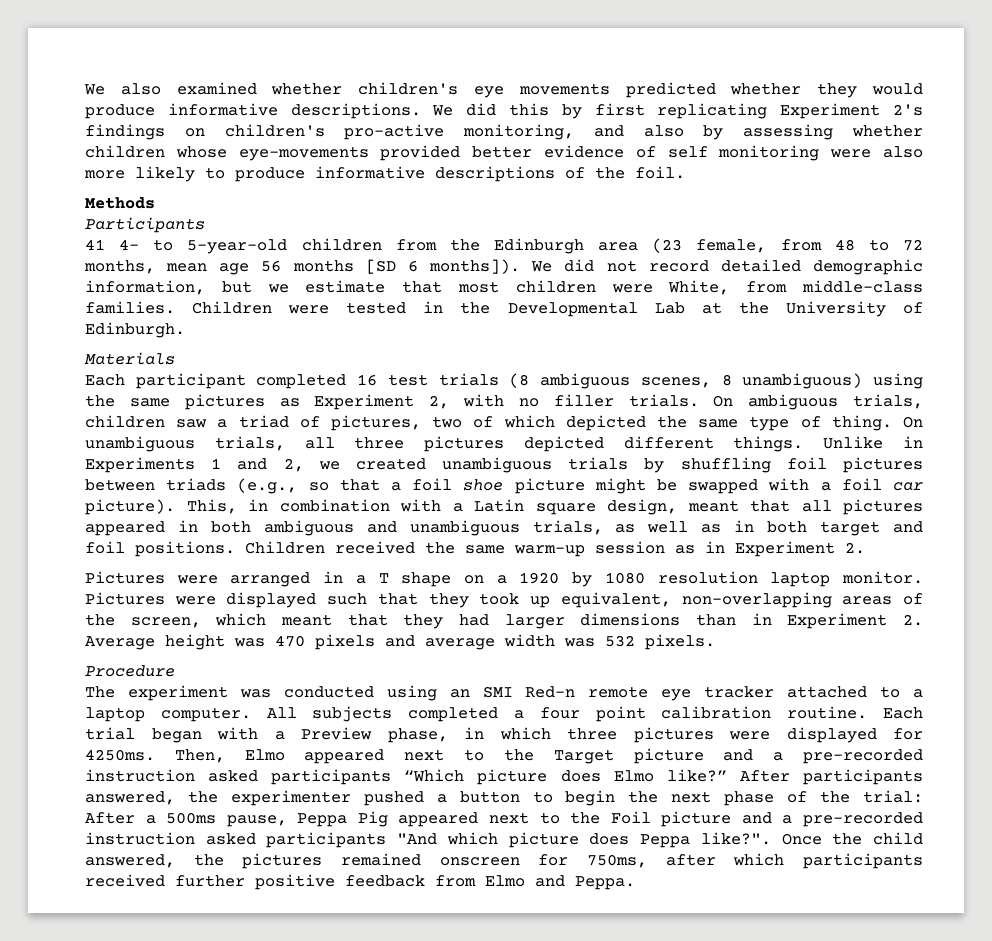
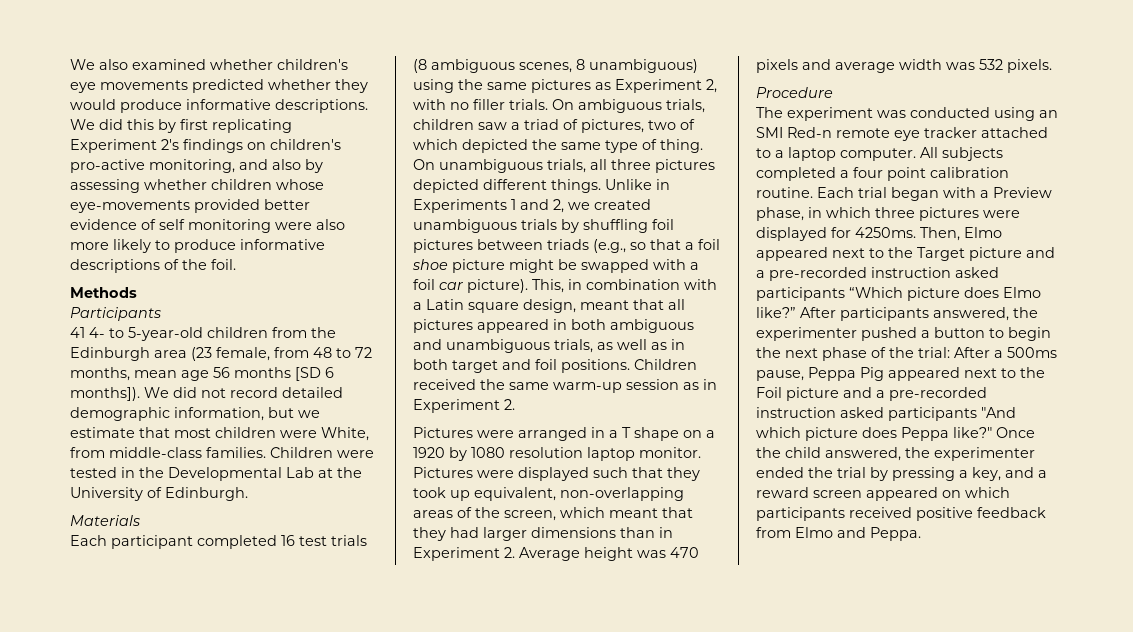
- After participants answered, the experimenter pushed a button to begin the next phase of the trial: After a 500ms pause, Peppa Pig appeared next to the Foil picture and a pre-recorded instruction asked participants "And which picture does Peppa like?".
+ After participants answered, the experimenter pushed a button to begin the next phase of the trial: After a 500ms pause, Peppa Pig appeared next to the Foil picture and a pre-recorded instruction asked participants "And which picture does Peppa like?"
- Once the child answered, the pictures remained onscreen for 750ms, after which participants received further positive feedback from Elmo and Peppa.
+ Once the child answered, the experimenter ended the trial by pressing a key, and a reward screen appeared on which participants received positive feedback from Elmo and Peppa.

